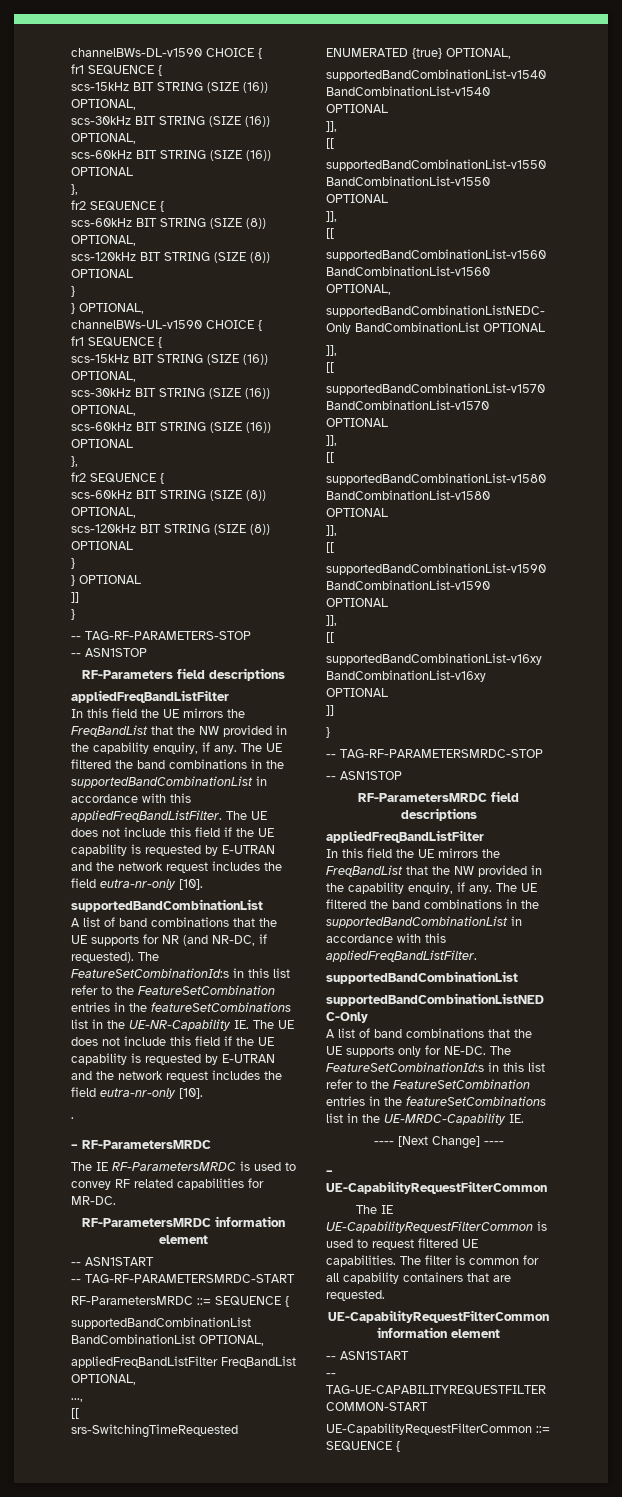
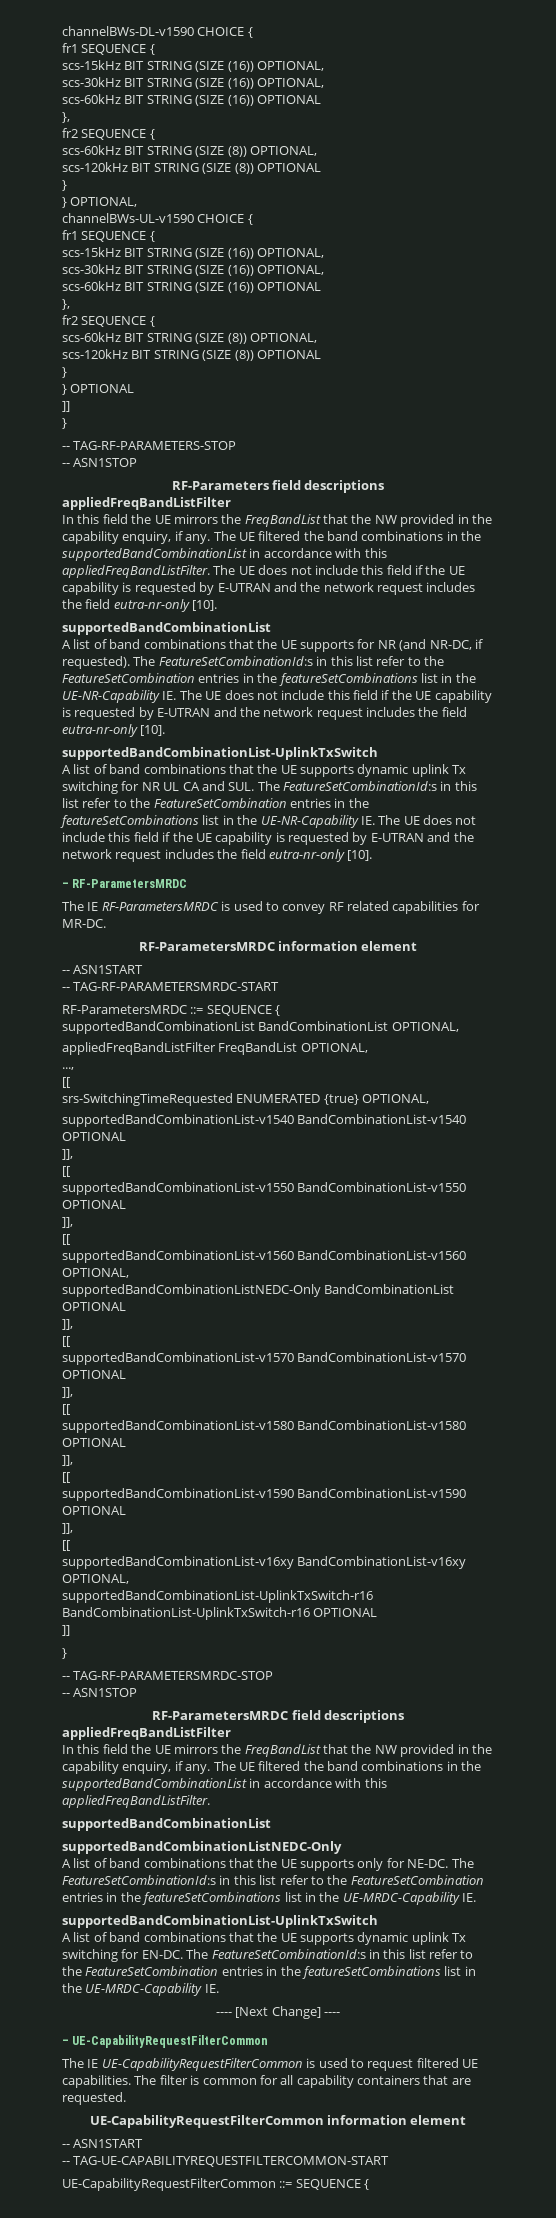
  A list of band combinations that the UE supports for NR (and NR-DC, if requested). The FeatureSetCombinationId:s in this list refer to the FeatureSetCombination entries in the featureSetCombinations list in the UE-NR-Capability IE. The UE does not include this field if the UE capability is requested by E-UTRAN and the network request includes the field eutra-nr-only [10].
- .
+ supportedBandCombinationList-UplinkTxSwitch
+ A list of band combinations that the UE supports dynamic uplink Tx switching for NR UL CA and SUL. The FeatureSetCombinationId:s in this list refer to the FeatureSetCombination entries in the featureSetCombinations list in the UE-NR-Capability IE. The UE does not include this field if the UE capability is requested by E-UTRAN and the network request includes the field eutra-nr-only [10].
- supportedBandCombinationList-v16xy BandCombinationList-v16xy OPTIONAL
+ supportedBandCombinationList-v16xy BandCombinationList-v16xy OPTIONAL,
+ supportedBandCombinationList-UplinkTxSwitch-r16 BandCombinationList-UplinkTxSwitch-r16 OPTIONAL
  A list of band combinations that the UE supports only for NE-DC. The FeatureSetCombinationId:s in this list refer to the FeatureSetCombination entries in the featureSetCombinations list in the UE-MRDC-Capability IE.
+ supportedBandCombinationList-UplinkTxSwitch
+ A list of band combinations that the UE supports dynamic uplink Tx switching for EN-DC. The FeatureSetCombinationId:s in this list refer to the FeatureSetCombination entries in the featureSetCombinations list in the UE-MRDC-Capability IE.

